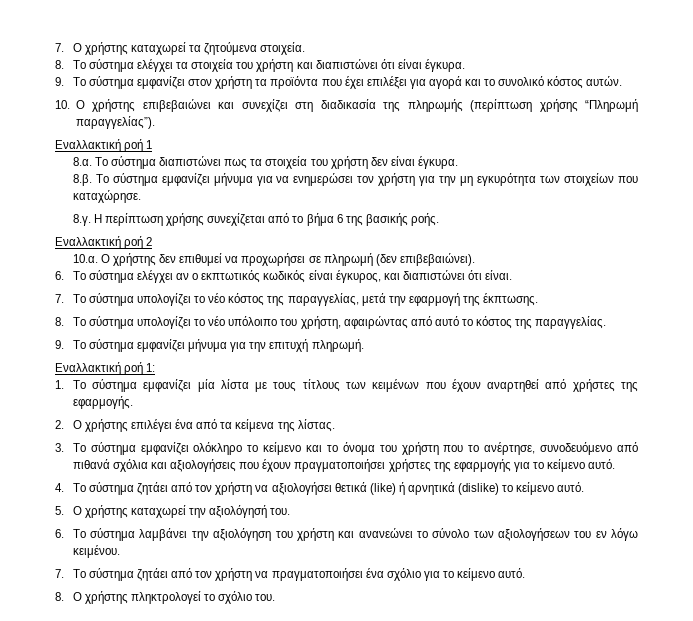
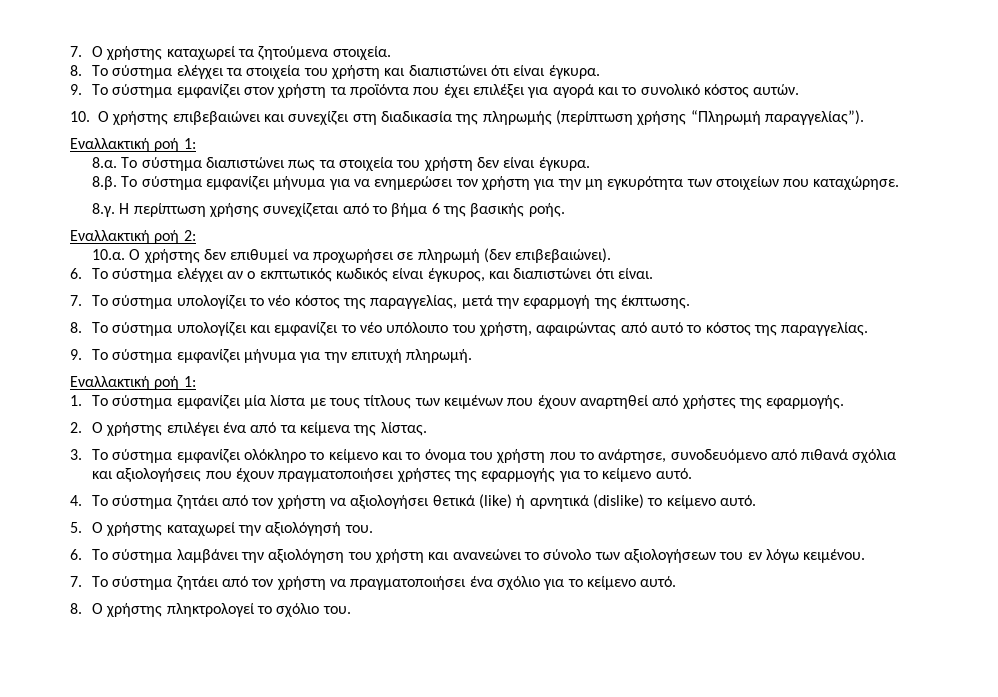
  10. Ο χρήστης επιβεβαιώνει και συνεχίζει στη διαδικασία της πληρωμής (περίπτωση χρήσης “Πληρωμή παραγγελίας”).
- Εναλλακτική ροή 1
+ Εναλλακτική ροή 1:
- Εναλλακτική ροή 2
+ Εναλλακτική ροή 2:
- 8. To σύστημα υπολογίζει το νέο υπόλοιπο του χρήστη, αφαιρώντας από αυτό το κόστος της παραγγελίας.
+ 8. To σύστημα υπολογίζει και εμφανίζει το νέο υπόλοιπο του χρήστη, αφαιρώντας από αυτό το κόστος της παραγγελίας.
- 3. Το σύστημα εμφανίζει ολόκληρο το κείμενο και το όνομα του χρήστη που το ανέρτησε, συνοδευόμενο από πιθανά σχόλια και αξιολογήσεις που έχουν πραγματοποιήσει χρήστες της εφαρμογής για το κείμενο αυτό.
+ 3. Το σύστημα εμφανίζει ολόκληρο το κείμενο και το όνομα του χρήστη που το ανάρτησε, συνοδευόμενο από πιθανά σχόλια και αξιολογήσεις που έχουν πραγματοποιήσει χρήστες της εφαρμογής για το κείμενο αυτό.

